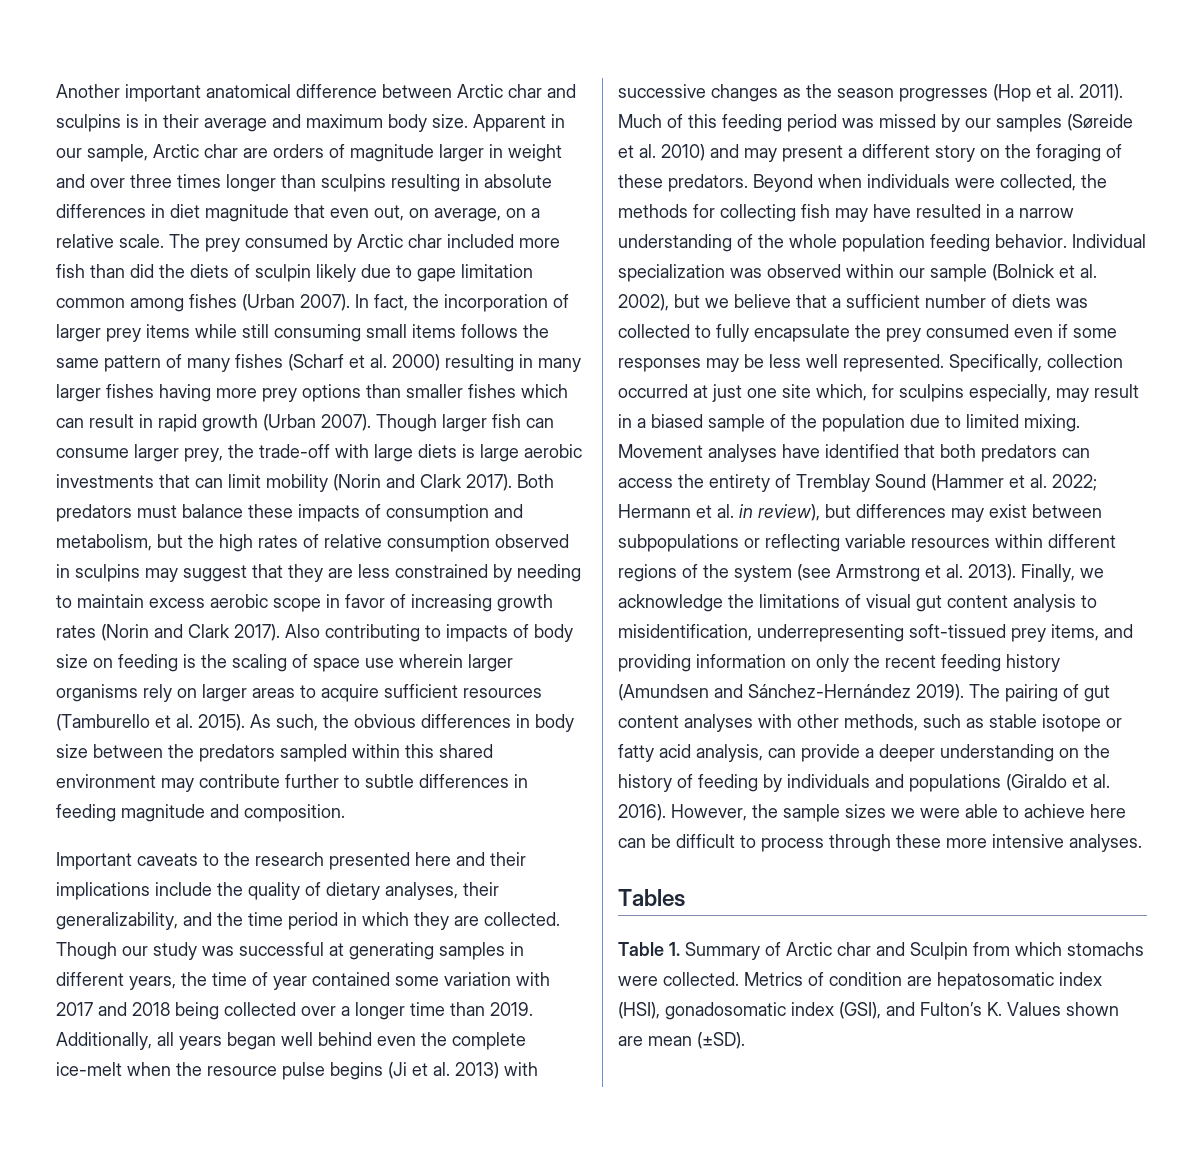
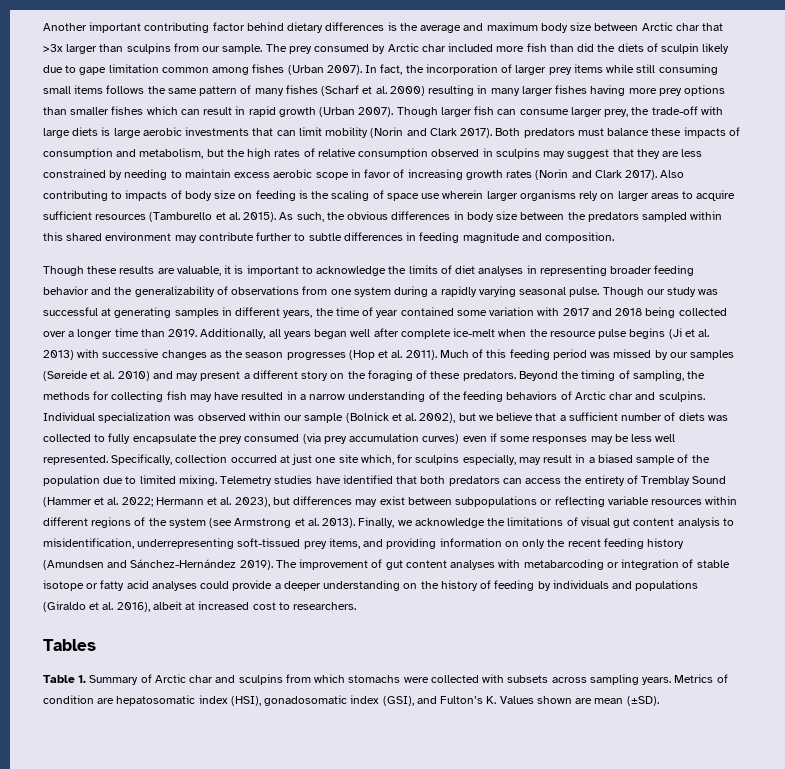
- Another important anatomical difference between Arctic char and sculpins is in their average and maximum body size. Apparent in our sample, Arctic char are orders of magnitude larger in weight and over three times longer than sculpins resulting in absolute differences in diet magnitude that even out, on average, on a relative scale.
+ Another important contributing factor behind dietary differences is the average and maximum body size between Arctic char that >3x larger than sculpins from our sample.
- Important caveats to the research presented here and their implications include the quality of dietary analyses, their generalizability, and the time period in which they are collected.
+ Though these results are valuable, it is important to acknowledge the limits of diet analyses in representing broader feeding behavior and the generalizability of observations from one system during a rapidly varying seasonal pulse.
- Additionally, all years began well behind even the complete ice-melt when the resource pulse begins (Ji et al. 2013) with successive changes as the season progresses (Hop et al. 2011).
+ Additionally, all years began well after complete ice-melt when the resource pulse begins (Ji et al. 2013) with successive changes as the season progresses (Hop et al. 2011).
- Beyond when individuals were collected, the methods for collecting fish may have resulted in a narrow understanding of the whole population feeding behavior.
+ Beyond the timing of sampling, the methods for collecting fish may have resulted in a narrow understanding of the feeding behaviors of Arctic char and sculpins.
- Individual specialization was observed within our sample (Bolnick et al. 2002), but we believe that a sufficient number of diets was collected to fully encapsulate the prey consumed even if some responses may be less well represented.
+ Individual specialization was observed within our sample (Bolnick et al. 2002), but we believe that a sufficient number of diets was collected to fully encapsulate the prey consumed (via prey accumulation curves) even if some responses may be less well represented.
- Movement analyses have identified that both predators can access the entirety of Tremblay Sound (Hammer et al. 2022; Hermann et al. in review), but differences may exist between subpopulations or reflecting variable resources within different regions of the system (see Armstrong et al. 2013).
+ Telemetry studies have identified that both predators can access the entirety of Tremblay Sound (Hammer et al. 2022; Hermann et al. 2023), but differences may exist between subpopulations or reflecting variable resources within different regions of the system (see Armstrong et al. 2013).
- The pairing of gut content analyses with other methods, such as stable isotope or fatty acid analysis, can provide a deeper understanding on the history of feeding by individuals and populations (Giraldo et al. 2016). However, the sample sizes we were able to achieve here can be difficult to process through these more intensive analyses.
+ The improvement of gut content analyses with metabarcoding or integration of stable isotope or fatty acid analyses could provide a deeper understanding on the history of feeding by individuals and populations (Giraldo et al. 2016), albeit at increased cost to researchers.
- Table 1. Summary of Arctic char and Sculpin from which stomachs were collected.
+ Table 1. Summary of Arctic char and sculpins from which stomachs were collected with subsets across sampling years.

